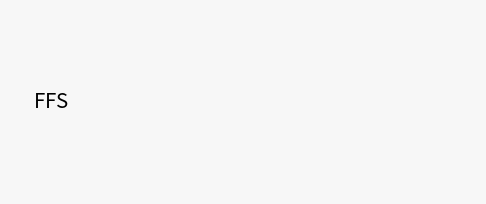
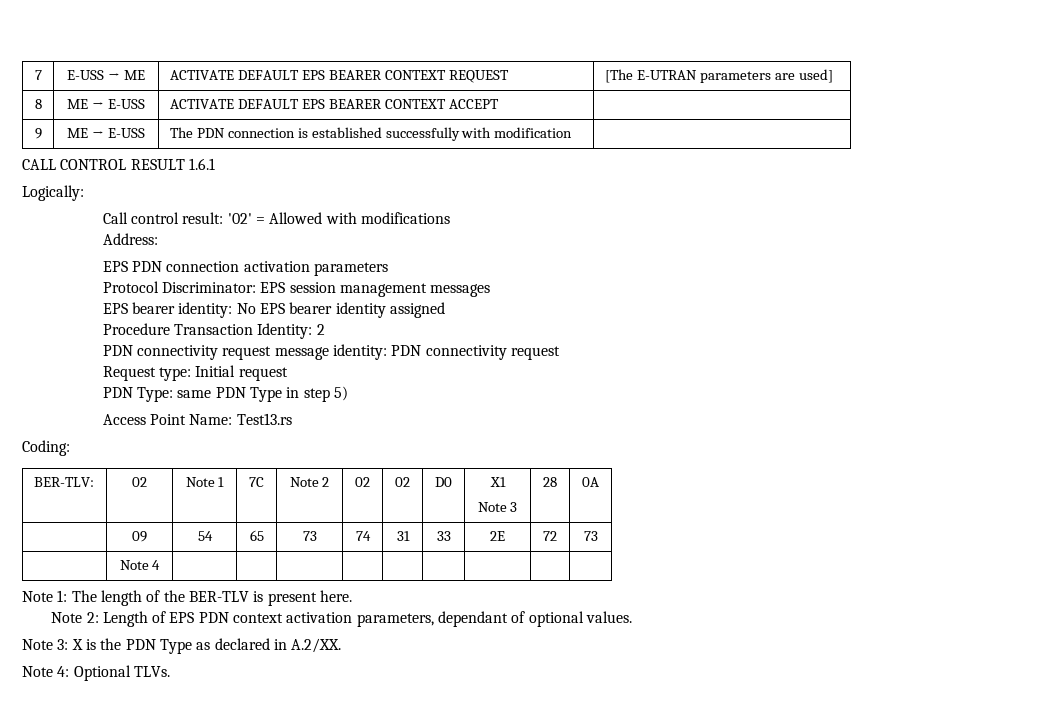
- FFS
+ 7 | E-USS → ME | ACTIVATE DEFAULT EPS BEARER CONTEXT REQUEST | [The E-UTRAN parameters are used]
+ 8 | ME → E-USS | ACTIVATE DEFAULT EPS BEARER CONTEXT ACCEPT |
+ 9 | ME → E-USS | The PDN connection is established successfully with modification |
+ CALL CONTROL RESULT 1.6.1
+ Logically:
+ Call control result: '02' = Allowed with modifications
+ Address:
+ EPS PDN connection activation parameters
+ Protocol Discriminator: EPS session management messages
+ EPS bearer identity: No EPS bearer identity assigned
+ Procedure Transaction Identity: 2
+ PDN connectivity request message identity: PDN connectivity request
+ Request type: Initial request
+ PDN Type: same PDN Type in step 5)
+ Access Point Name: Test13.rs
+ Coding:
+ BER-TLV: | 02 | Note 1 | 7C | Note 2 | 02 | 02 | D0 | X1
+ Note 3 | 28 | 0A
+ | 09 | 54 | 65 | 73 | 74 | 31 | 33 | 2E | 72 | 73
+ | Note 4 | | | | | | | | |
+ Note 1: The length of the BER-TLV is present here.
+ Note 2: Length of EPS PDN context activation parameters, dependant of optional values.
+ Note 3: X is the PDN Type as declared in A.2/XX.
+ Note 4: Optional TLVs.

